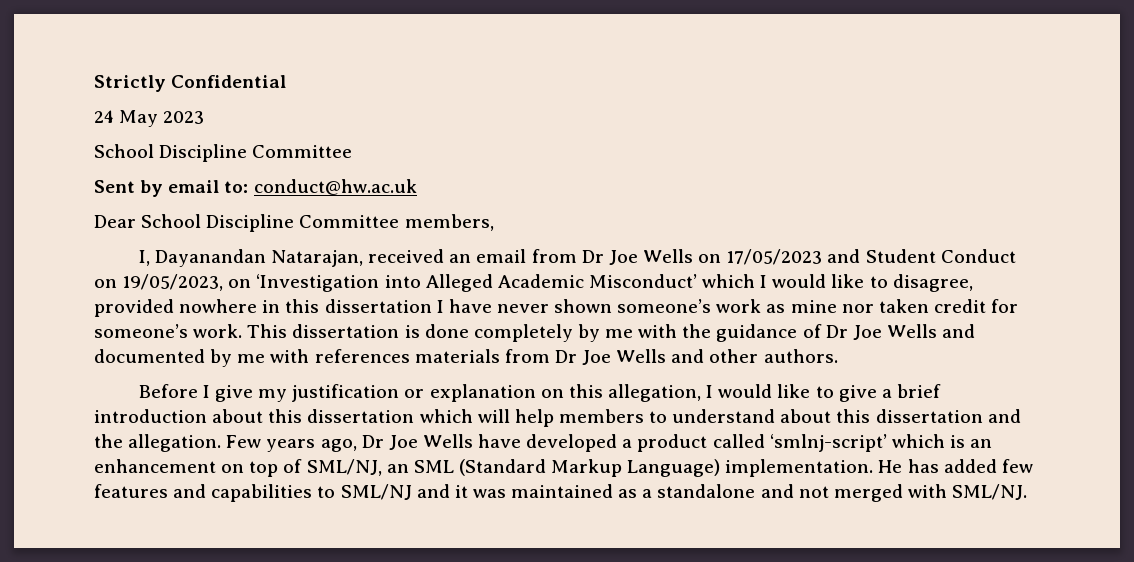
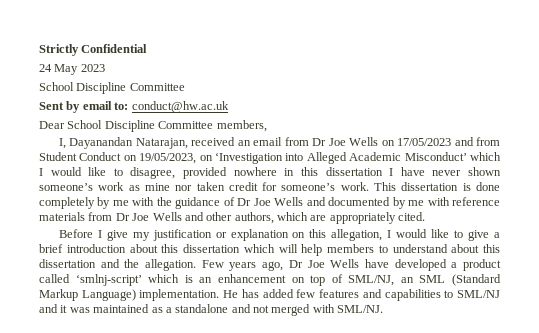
- I, Dayanandan Natarajan, received an email from Dr Joe Wells on 17/05/2023 and Student Conduct on 19/05/2023, on ‘Investigation into Alleged Academic Misconduct’ which I would like to disagree, provided nowhere in this dissertation I have never shown someone’s work as mine nor taken credit for someone’s work.
+ I, Dayanandan Natarajan, received an email from Dr Joe Wells on 17/05/2023 and from Student Conduct on 19/05/2023, on ‘Investigation into Alleged Academic Misconduct’ which I would like to disagree, provided nowhere in this dissertation I have never shown someone’s work as mine nor taken credit for someone’s work.
- This dissertation is done completely by me with the guidance of Dr Joe Wells and documented by me with references materials from Dr Joe Wells and other authors.
+ This dissertation is done completely by me with the guidance of Dr Joe Wells and documented by me with reference materials from Dr Joe Wells and other authors, which are appropriately cited.

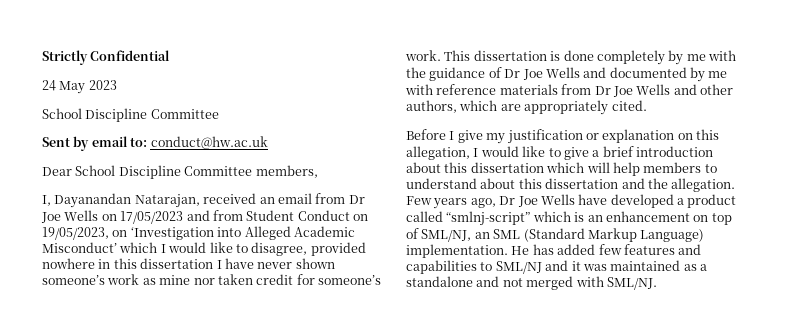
- Few years ago, Dr Joe Wells have developed a product called ‘smlnj-script’ which is an enhancement on top of SML/NJ, an SML (Standard Markup Language) implementation.
+ Few years ago, Dr Joe Wells have developed a product called “smlnj-script” which is an enhancement on top of SML/NJ, an SML (Standard Markup Language) implementation.

